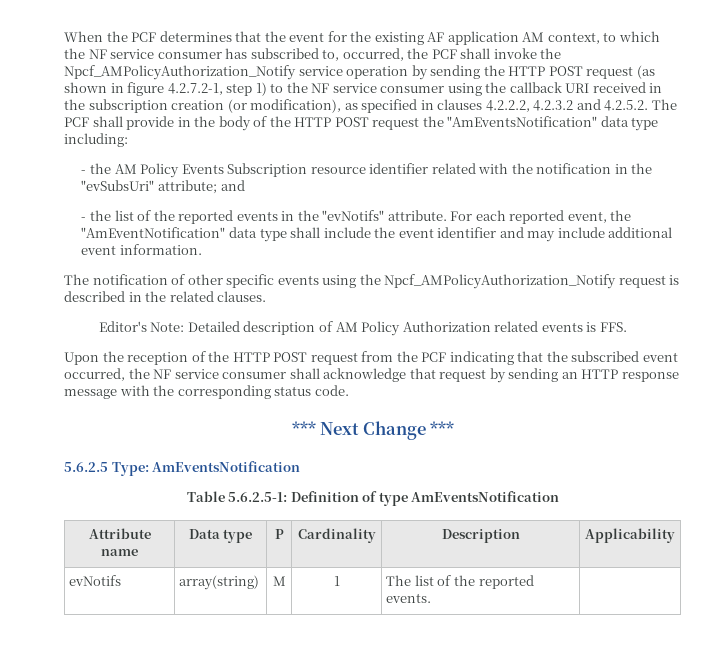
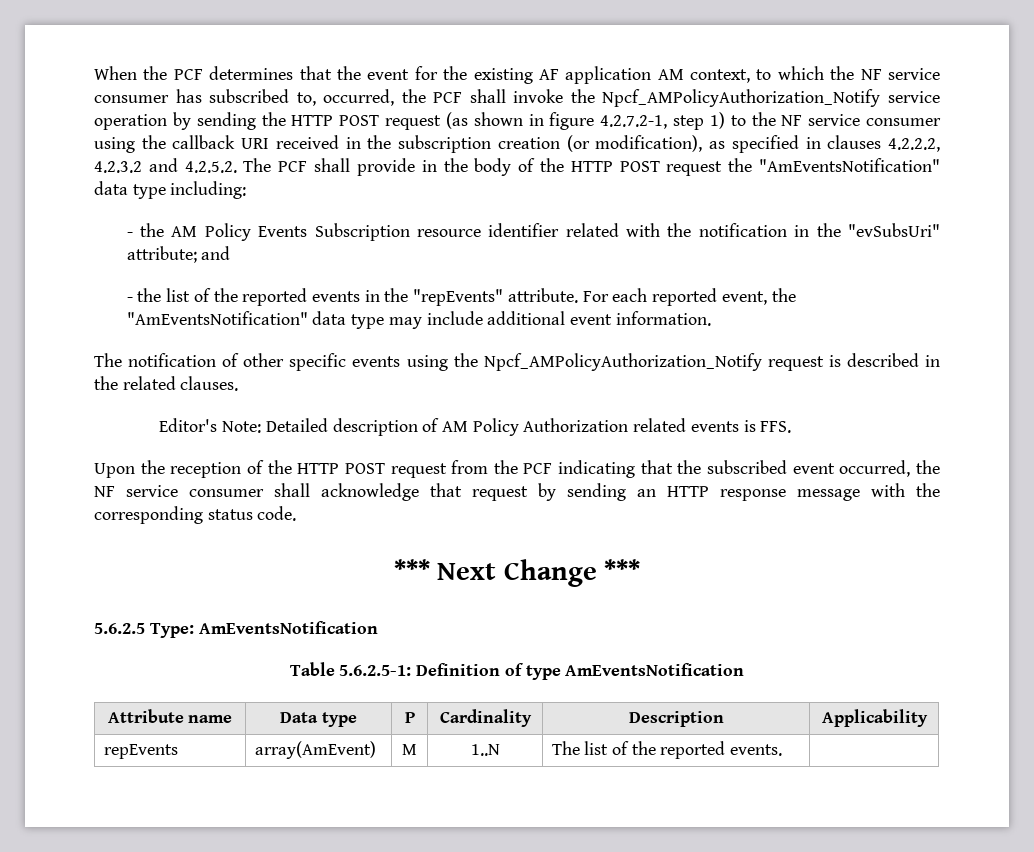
- - the list of the reported events in the "evNotifs" attribute.
+ - the list of the reported events in the "repEvents" attribute.
- For each reported event, the "AmEventNotification" data type shall include the event identifier and may include additional event information.
+ For each reported event, the "AmEventsNotification" data type may include additional event information.
- evNotifs | array(string) | M | 1 | The list of the reported events. |
+ repEvents | array(AmEvent) | M | 1..N | The list of the reported events. |

